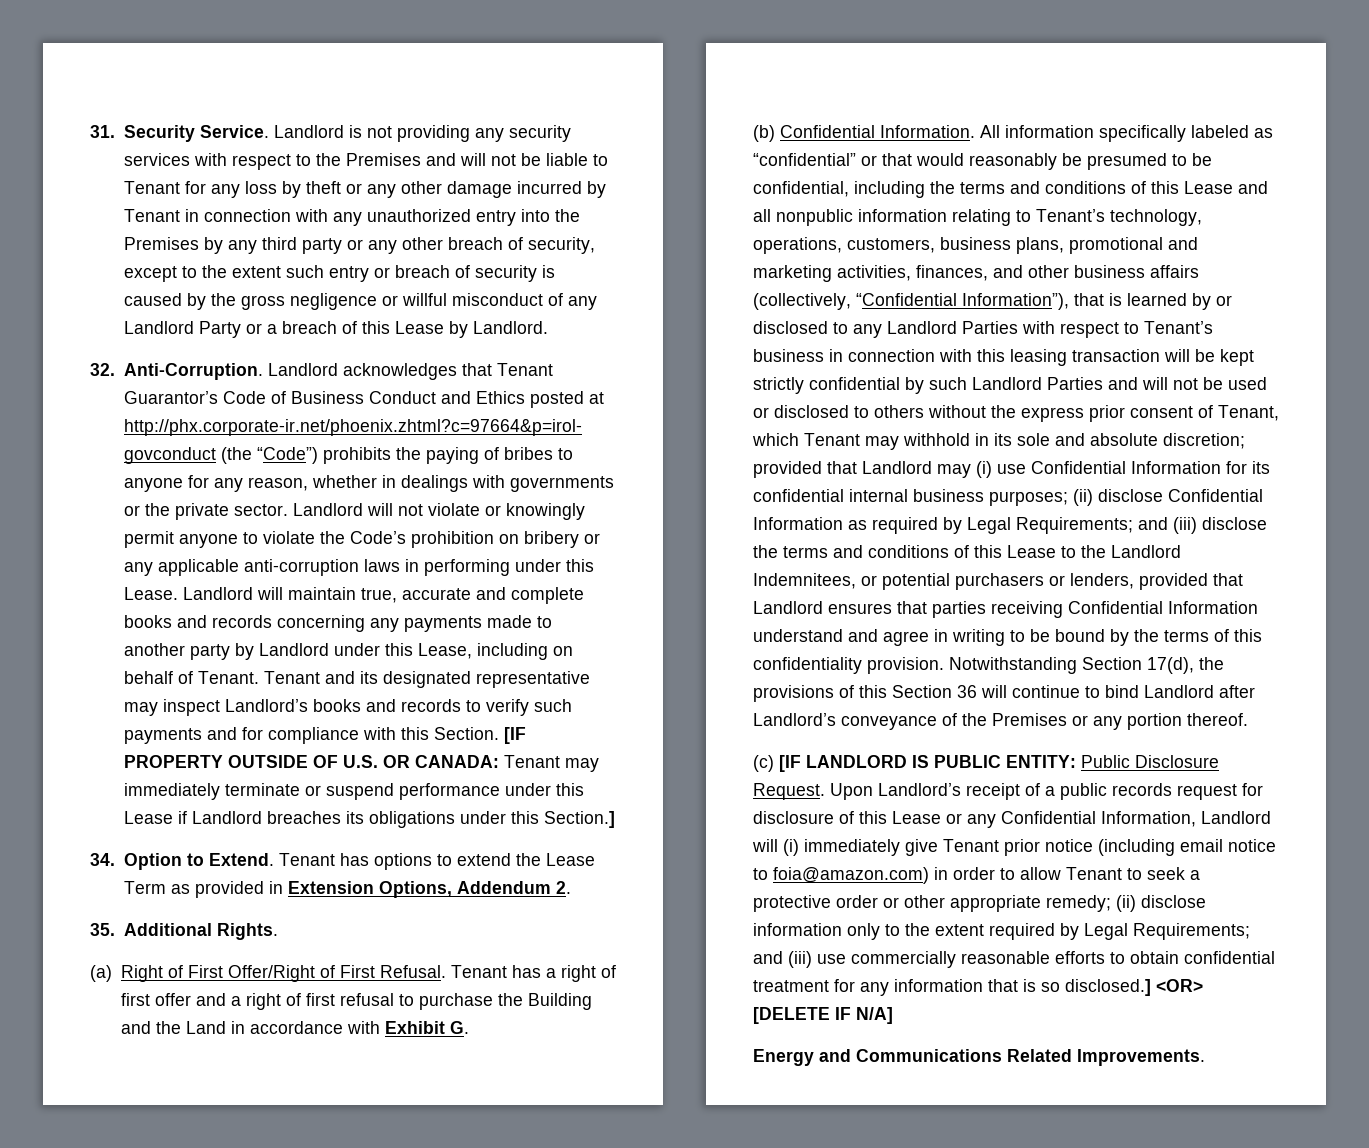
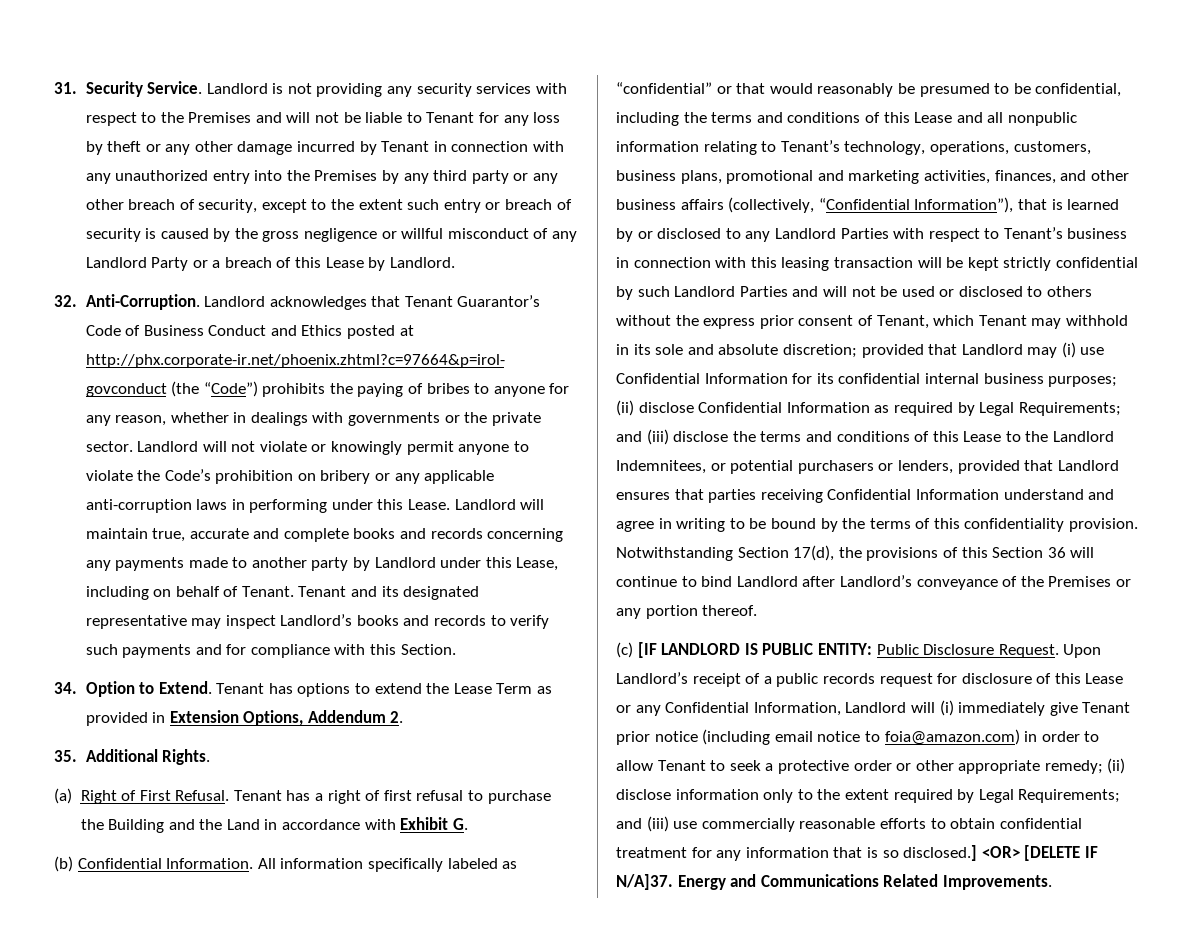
- [IF PROPERTY OUTSIDE OF U.S. OR CANADA: Tenant may immediately terminate or suspend performance under this Lease if Landlord breaches its obligations under this Section.]
- (a) Right of First Offer/Right of First Refusal.
+ (a) Right of First Refusal.
- Tenant has a right of first offer and a right of first refusal to purchase the Building and the Land in accordance with Exhibit G.
+ Tenant has a right of first refusal to purchase the Building and the Land in accordance with Exhibit G.
- <OR> [DELETE IF N/A]
- Energy and Communications Related Improvements.
+ <OR> [DELETE IF N/A]37. Energy and Communications Related Improvements.

